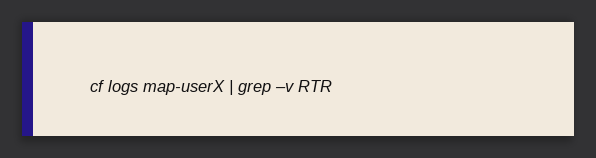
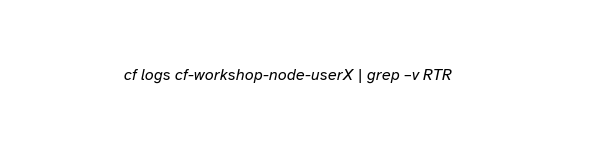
- cf logs map-userX | grep –v RTR
+ cf logs cf-workshop-node-userX | grep –v RTR

